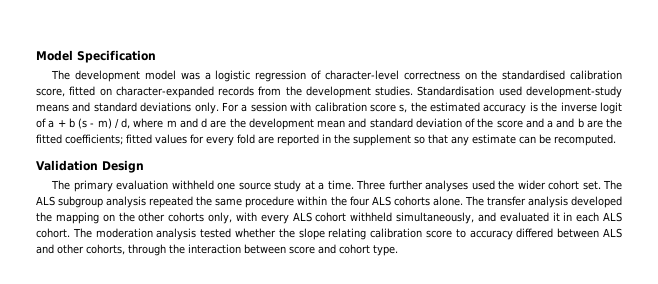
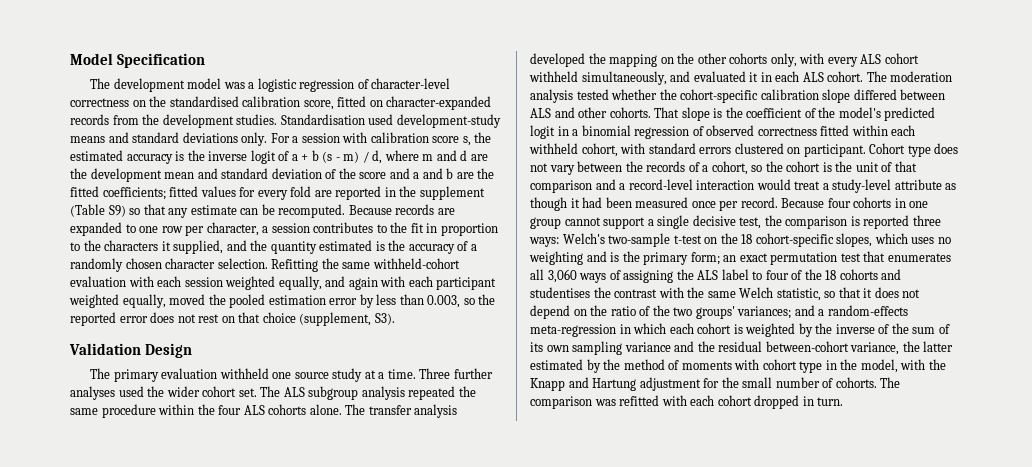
- fitted values for every fold are reported in the supplement so that any estimate can be recomputed.
+ fitted values for every fold are reported in the supplement (Table S9) so that any estimate can be recomputed. Because records are expanded to one row per character, a session contributes to the fit in proportion to the characters it supplied, and the quantity estimated is the accuracy of a randomly chosen character selection. Refitting the same withheld-cohort evaluation with each session weighted equally, and again with each participant weighted equally, moved the pooled estimation error by less than 0.003, so the reported error does not rest on that choice (supplement, S3).
- The moderation analysis tested whether the slope relating calibration score to accuracy differed between ALS and other cohorts, through the interaction between score and cohort type.
+ The moderation analysis tested whether the cohort-specific calibration slope differed between ALS and other cohorts. That slope is the coefficient of the model's predicted logit in a binomial regression of observed correctness fitted within each withheld cohort, with standard errors clustered on participant. Cohort type does not vary between the records of a cohort, so the cohort is the unit of that comparison and a record-level interaction would treat a study-level attribute as though it had been measured once per record. Because four cohorts in one group cannot support a single decisive test, the comparison is reported three ways: Welch's two-sample t-test on the 18 cohort-specific slopes, which uses no weighting and is the primary form; an exact permutation test that enumerates all 3,060 ways of assigning the ALS label to four of the 18 cohorts and studentises the contrast with the same Welch statistic, so that it does not depend on the ratio of the two groups' variances; and a random-effects meta-regression in which each cohort is weighted by the inverse of the sum of its own sampling variance and the residual between-cohort variance, the latter estimated by the method of moments with cohort type in the model, with the Knapp and Hartung adjustment for the small number of cohorts. The comparison was refitted with each cohort dropped in turn.

